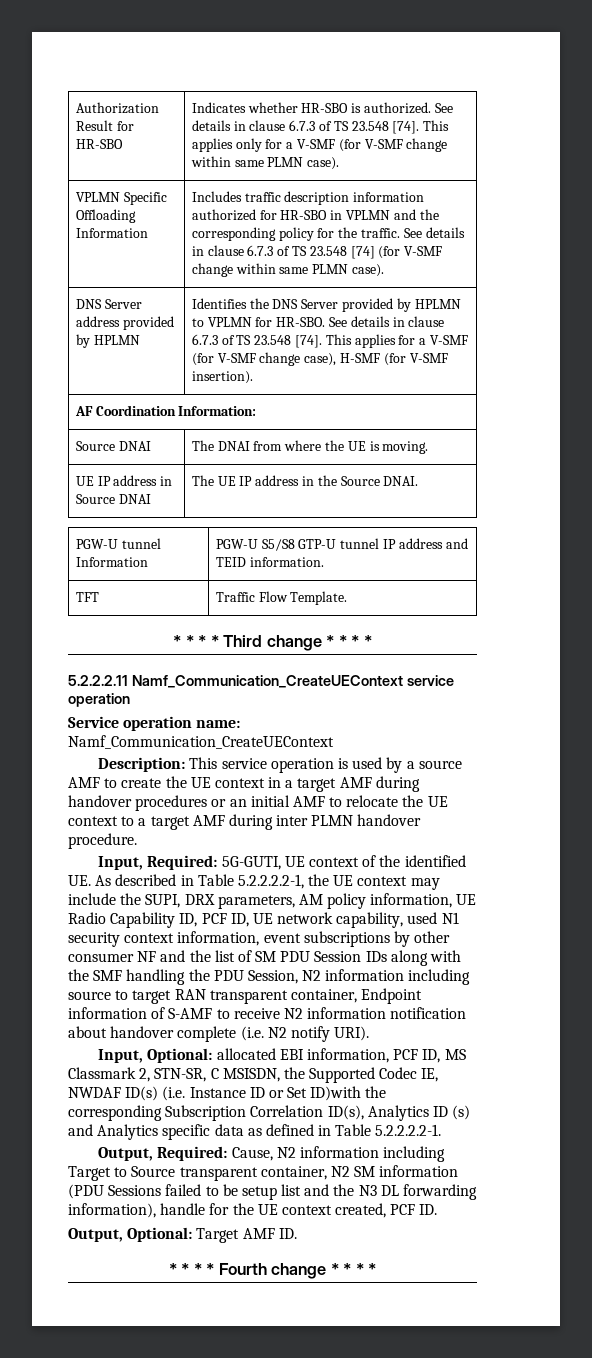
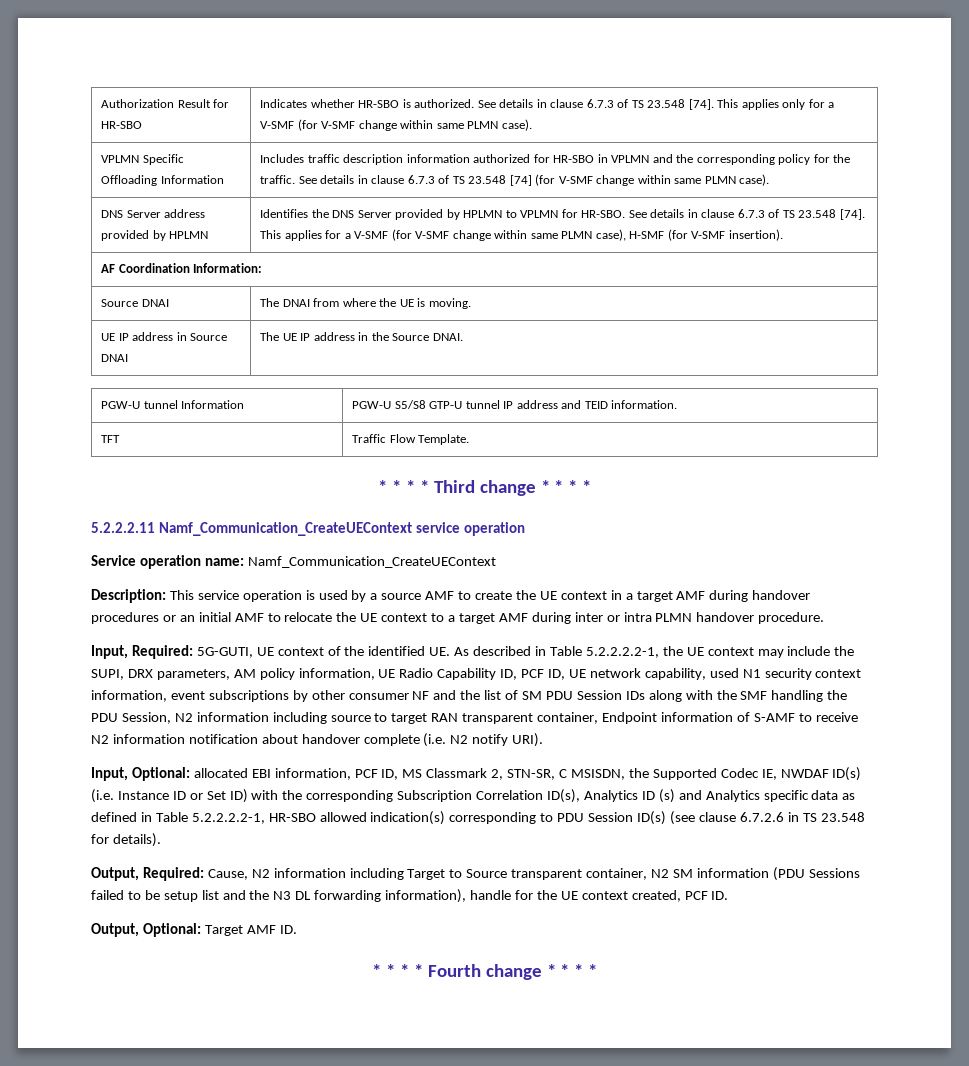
- This applies for a V-SMF (for V-SMF change case), H-SMF (for V-SMF insertion).
+ This applies for a V-SMF (for V-SMF change within same PLMN case), H-SMF (for V-SMF insertion).
- Description: This service operation is used by a source AMF to create the UE context in a target AMF during handover procedures or an initial AMF to relocate the UE context to a target AMF during inter PLMN handover procedure.
+ Description: This service operation is used by a source AMF to create the UE context in a target AMF during handover procedures or an initial AMF to relocate the UE context to a target AMF during inter or intra PLMN handover procedure.
- Input, Optional: allocated EBI information, PCF ID, MS Classmark 2, STN-SR, C MSISDN, the Supported Codec IE, NWDAF ID(s) (i.e. Instance ID or Set ID)with the corresponding Subscription Correlation ID(s), Analytics ID (s) and Analytics specific data as defined in Table 5.2.2.2.2-1.
+ Input, Optional: allocated EBI information, PCF ID, MS Classmark 2, STN-SR, C MSISDN, the Supported Codec IE, NWDAF ID(s) (i.e. Instance ID or Set ID) with the corresponding Subscription Correlation ID(s), Analytics ID (s) and Analytics specific data as defined in Table 5.2.2.2.2-1, HR-SBO allowed indication(s) corresponding to PDU Session ID(s) (see clause 6.7.2.6 in TS 23.548 for details).

